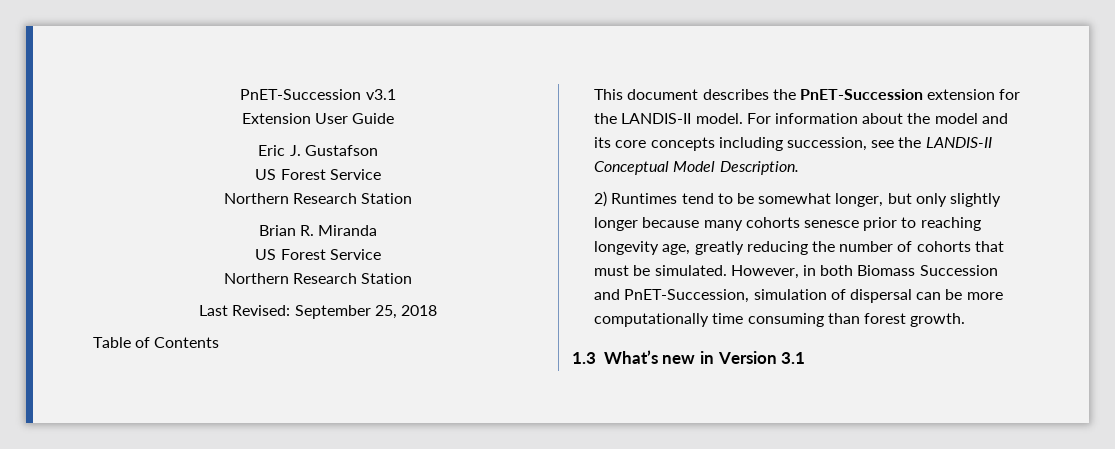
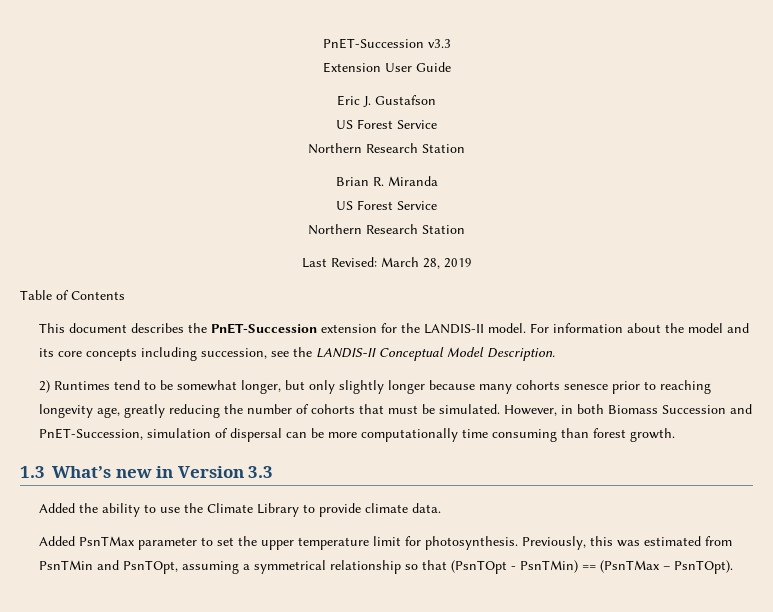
- PnET-Succession v3.1
+ PnET-Succession v3.3
- Last Revised: September 25, 2018
+ Last Revised: March 28, 2019
- 1.3 What’s new in Version 3.1
+ 1.3 What’s new in Version 3.3
+ Added the ability to use the Climate Library to provide climate data.
+ Added PsnTMax parameter to set the upper temperature limit for photosynthesis. Previously, this was estimated from PsnTMin and PsnTOpt, assuming a symmetrical relationship so that (PsnTOpt - PsnTMin) == (PsnTMax – PsnTOpt).

